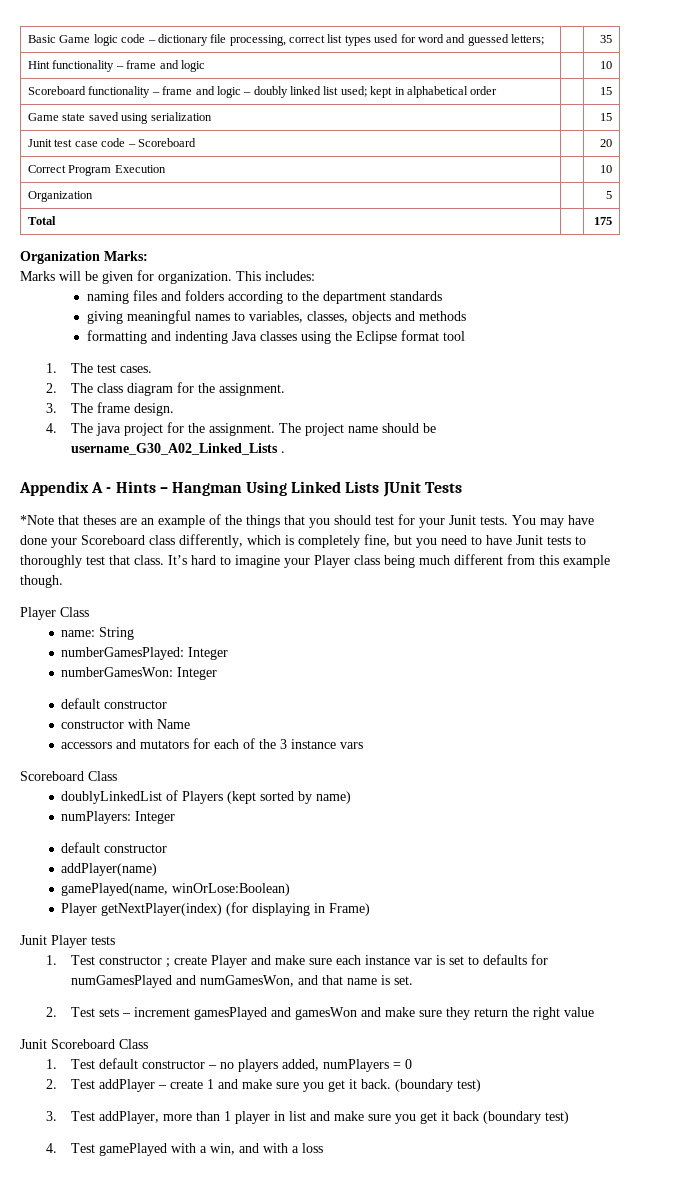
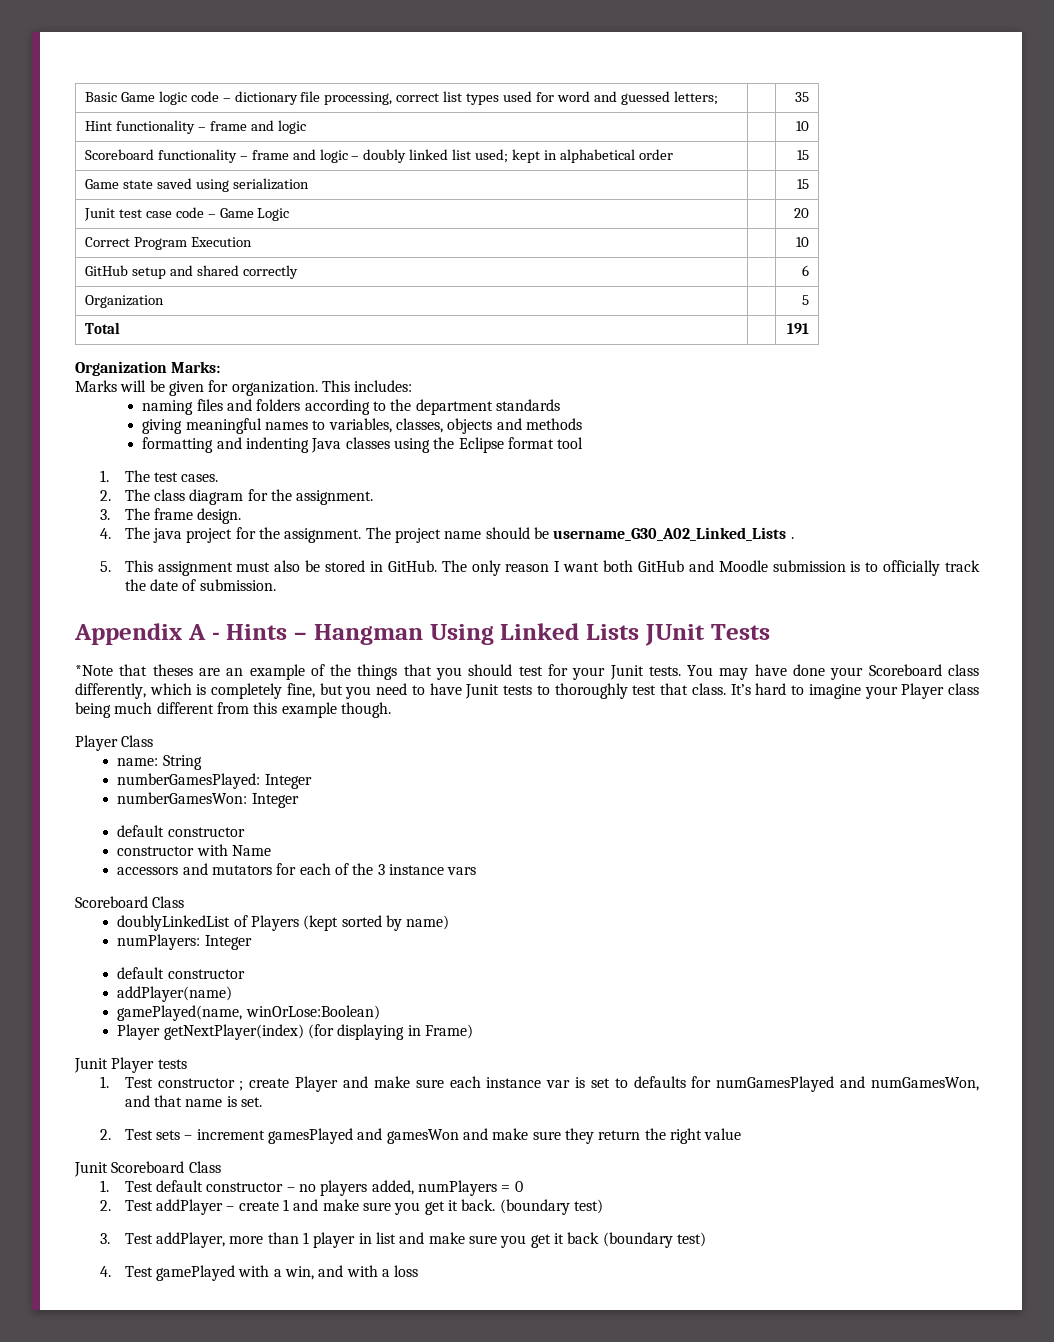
- Junit test case code – Scoreboard | | 20
+ Junit test case code – Game Logic | | 20
+ GitHub setup and shared correctly | | 6
- Total | | 175
+ Total | | 191
+ 5. This assignment must also be stored in GitHub. The only reason I want both GitHub and Moodle submission is to officially track the date of submission.

